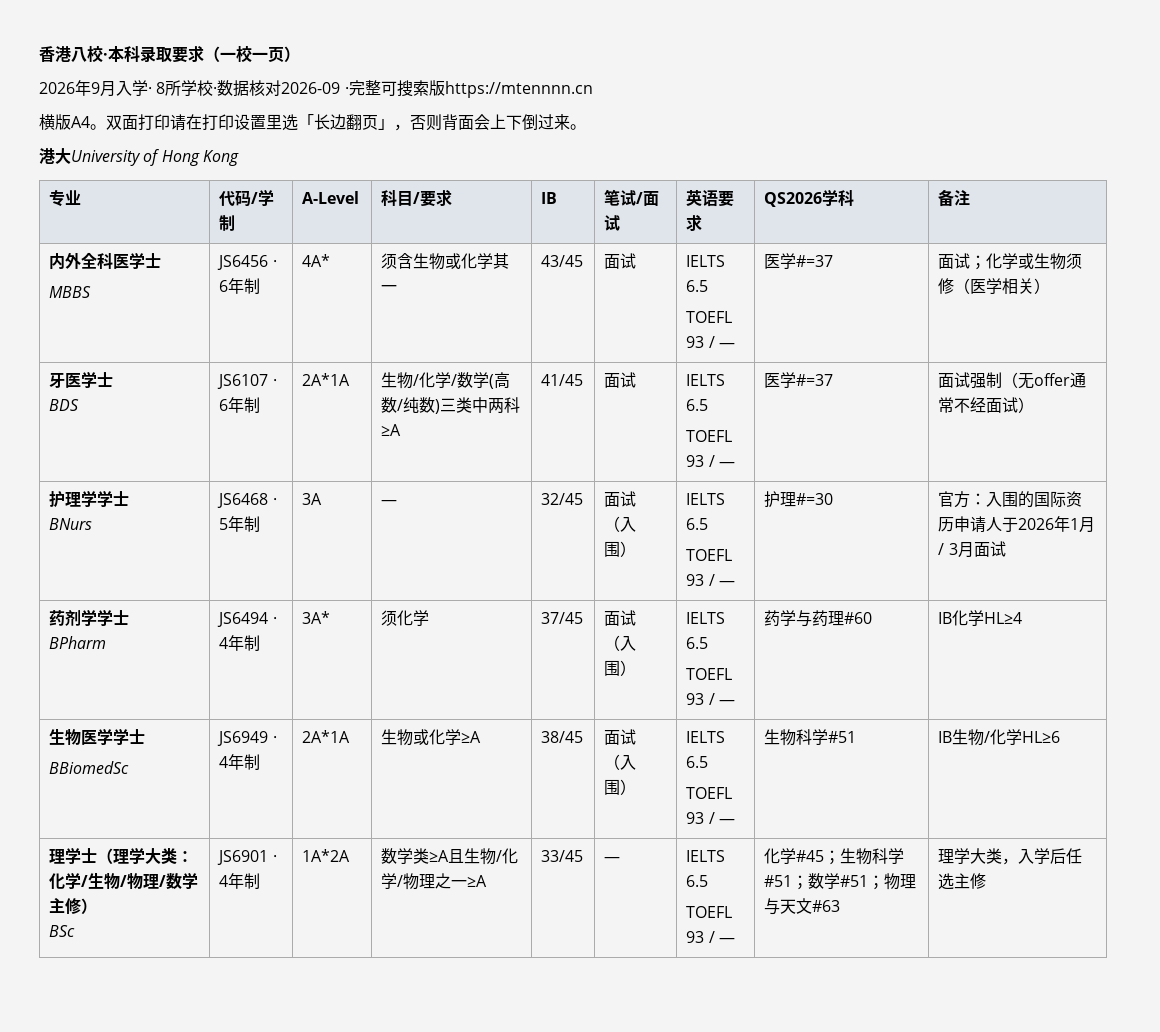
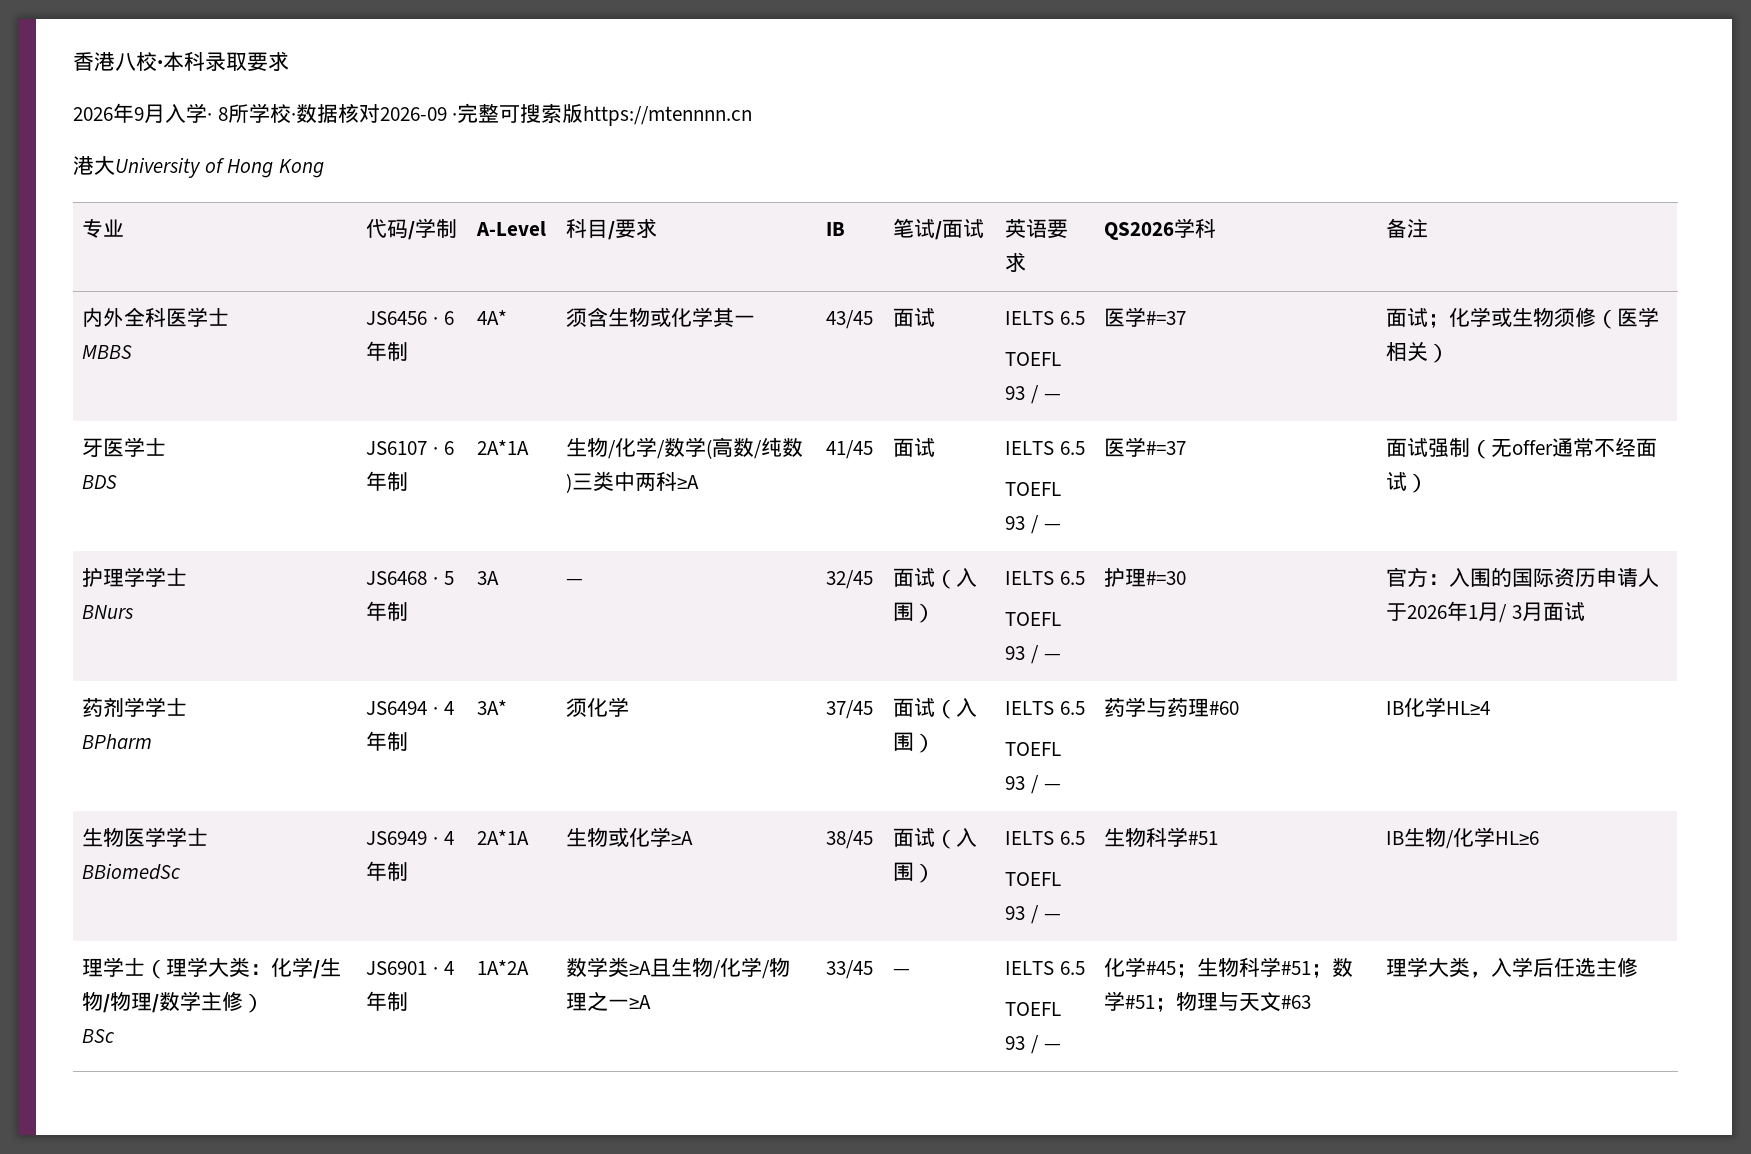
- 香港八校·本科录取要求（一校一页）
+ 香港八校·本科录取要求
- 横版A4。双面打印请在打印设置里选「长边翻页」，否则背面会上下倒过来。

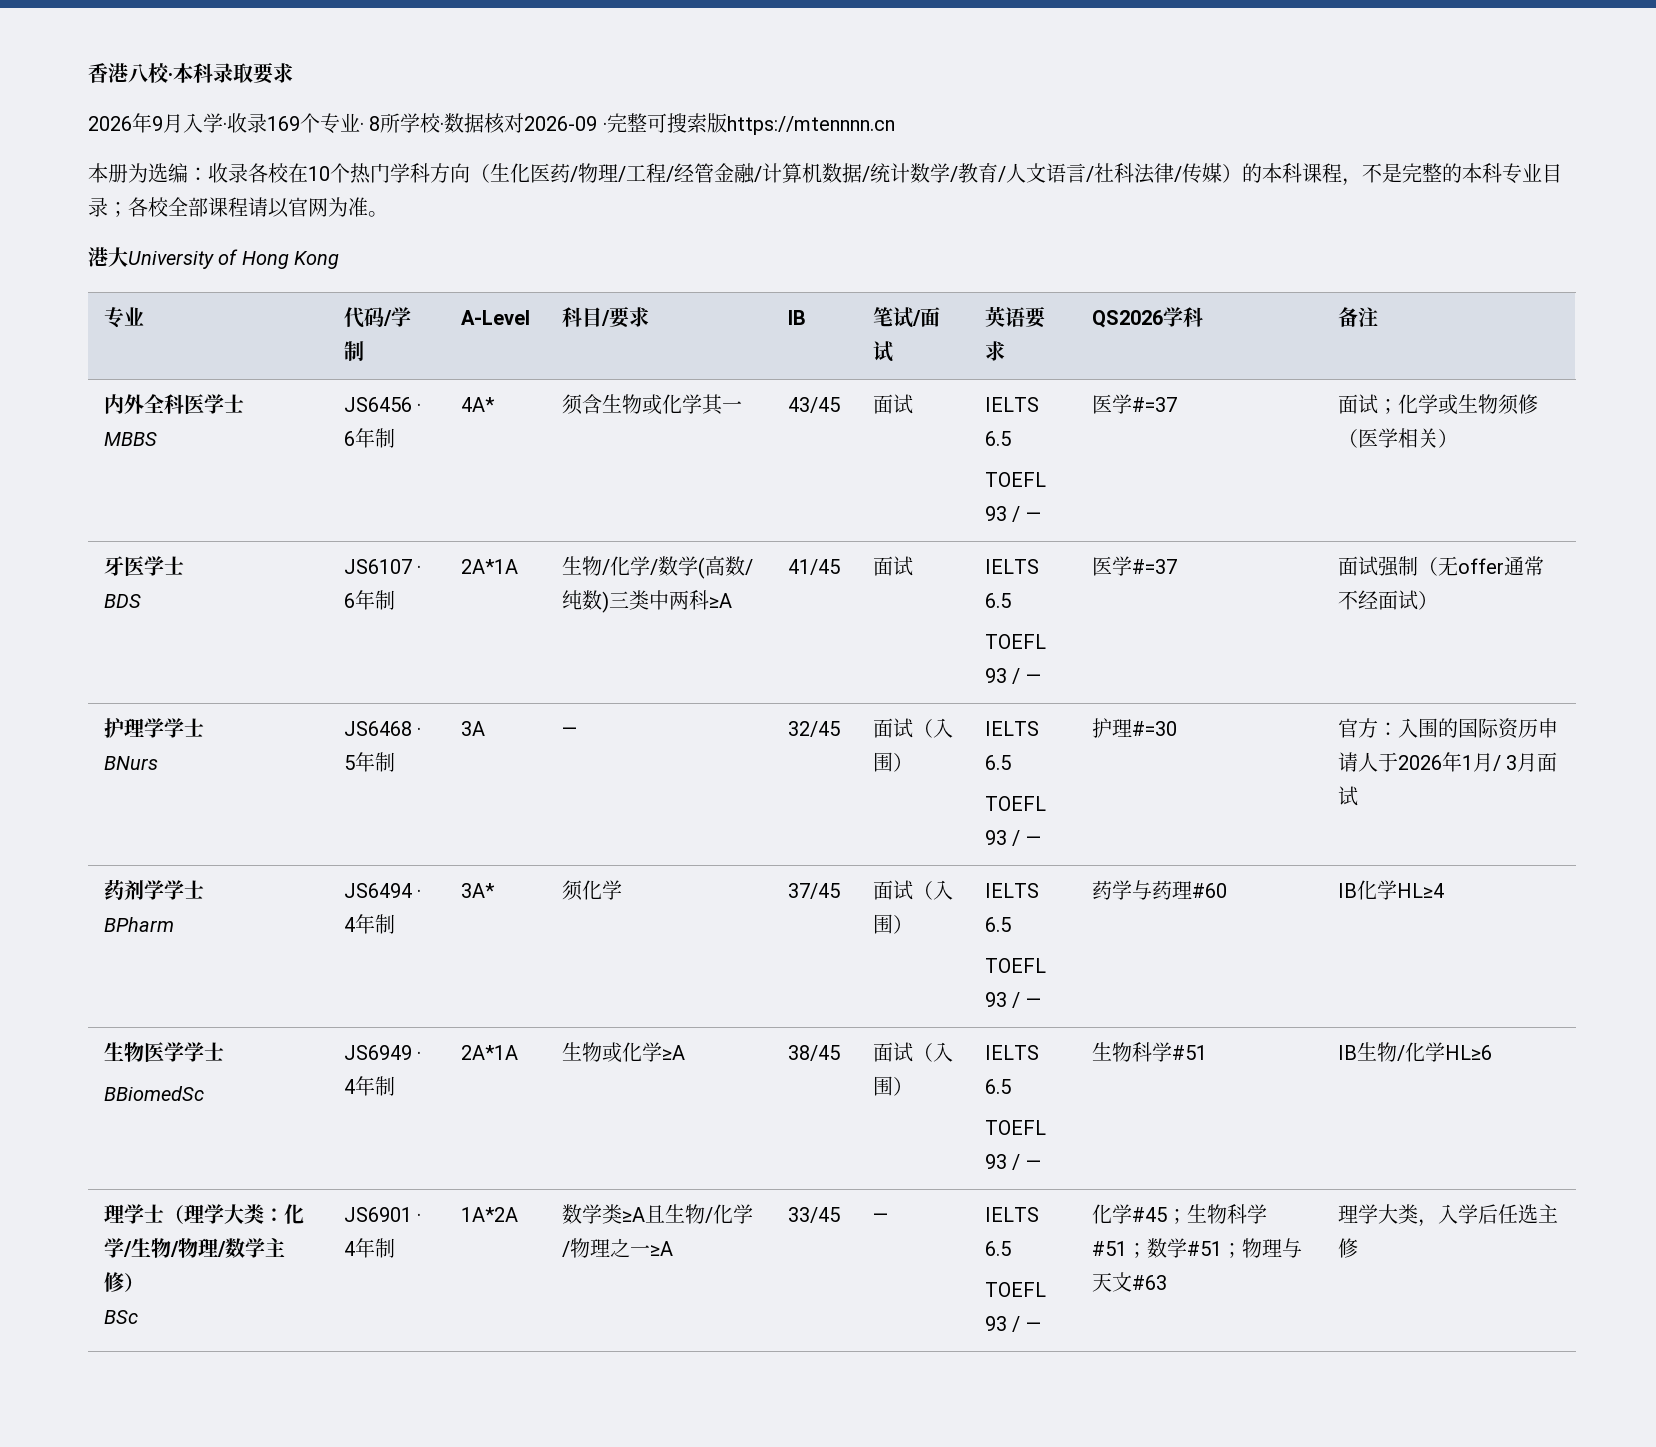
- 2026年9月入学· 8所学校·数据核对2026-09 ·完整可搜索版https://mtennnn.cn
+ 2026年9月入学·收录169个专业· 8所学校·数据核对2026-09 ·完整可搜索版https://mtennnn.cn
+ 本册为选编：收录各校在10个热门学科方向（生化医药/物理/工程/经管金融/计算机数据/统计数学/教育/人文语言/社科法律/传媒）的本科课程，不是完整的本科专业目录；各校全部课程请以官网为准。

